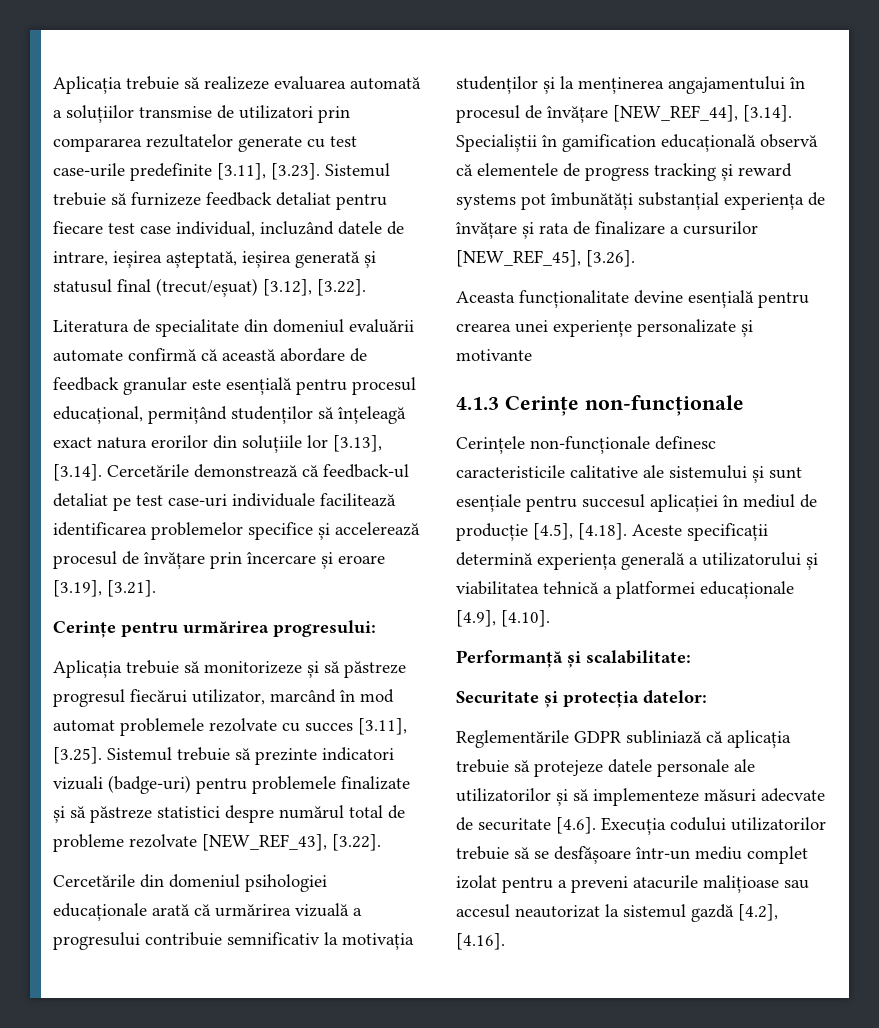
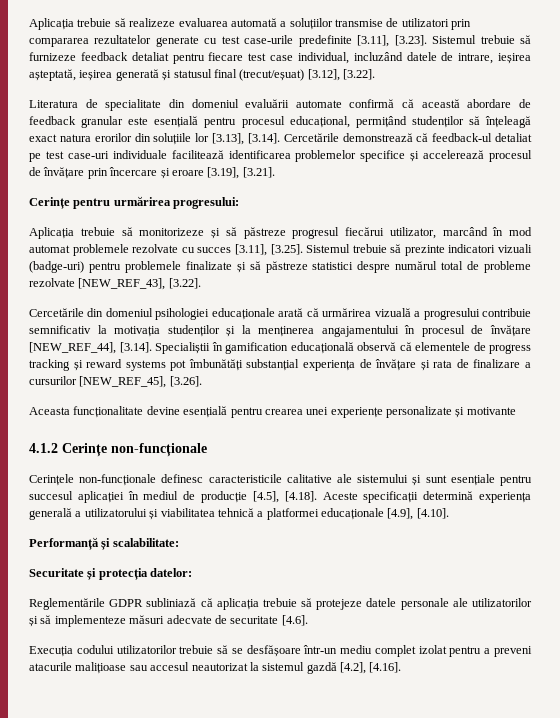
- 4.1.3 Cerințe non-funcționale
+ 4.1.2 Cerințe non-funcționale
- Reglementările GDPR subliniază că aplicația trebuie să protejeze datele personale ale utilizatorilor și să implementeze măsuri adecvate de securitate [4.6]. Execuția codului utilizatorilor trebuie să se desfășoare într-un mediu complet izolat pentru a preveni atacurile malițioase sau accesul neautorizat la sistemul gazdă [4.2], [4.16].
+ Reglementările GDPR subliniază că aplicația trebuie să protejeze datele personale ale utilizatorilor și să implementeze măsuri adecvate de securitate [4.6].
+ Execuția codului utilizatorilor trebuie să se desfășoare într-un mediu complet izolat pentru a preveni atacurile malițioase sau accesul neautorizat la sistemul gazdă [4.2], [4.16].

